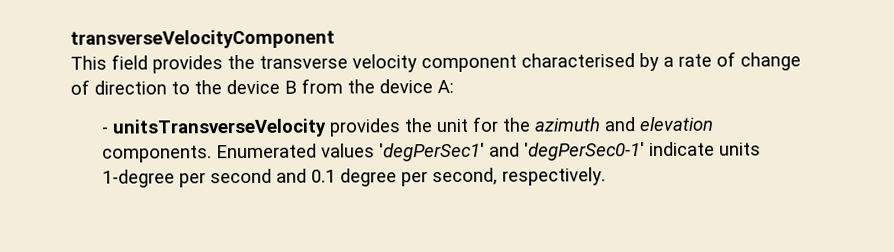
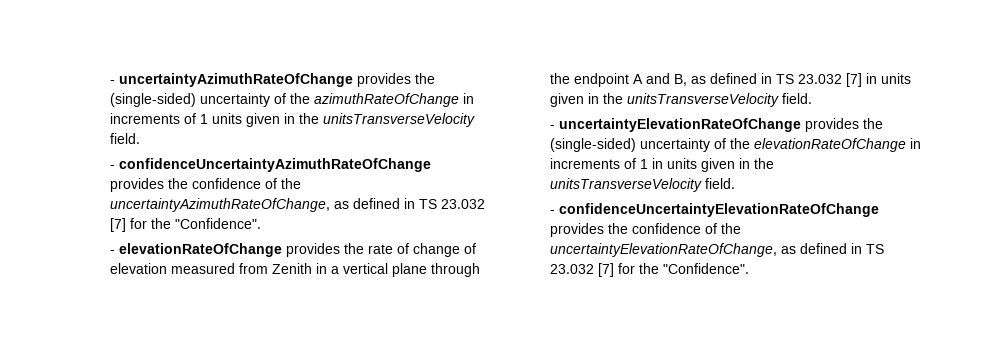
- transverseVelocityComponent
- This field provides the transverse velocity component characterised by a rate of change of direction to the device B from the device A:
- - unitsTransverseVelocity provides the unit for the azimuth and elevation components. Enumerated values 'degPerSec1' and 'degPerSec0-1' indicate units 1-degree per second and 0.1 degree per second, respectively.
+ - uncertaintyAzimuthRateOfChange provides the (single-sided) uncertainty of the azimuthRateOfChange in increments of 1 units given in the unitsTransverseVelocity field.
+ - confidenceUncertaintyAzimuthRateOfChange provides the confidence of the uncertaintyAzimuthRateOfChange, as defined in TS 23.032 [7] for the "Confidence".
+ - elevationRateOfChange provides the rate of change of elevation measured from Zenith in a vertical plane through the endpoint A and B, as defined in TS 23.032 [7] in units given in the unitsTransverseVelocity field.
+ - uncertaintyElevationRateOfChange provides the (single-sided) uncertainty of the elevationRateOfChange in increments of 1 in units given in the unitsTransverseVelocity field.
+ - confidenceUncertaintyElevationRateOfChange provides the confidence of the uncertaintyElevationRateOfChange, as defined in TS 23.032 [7] for the "Confidence".

